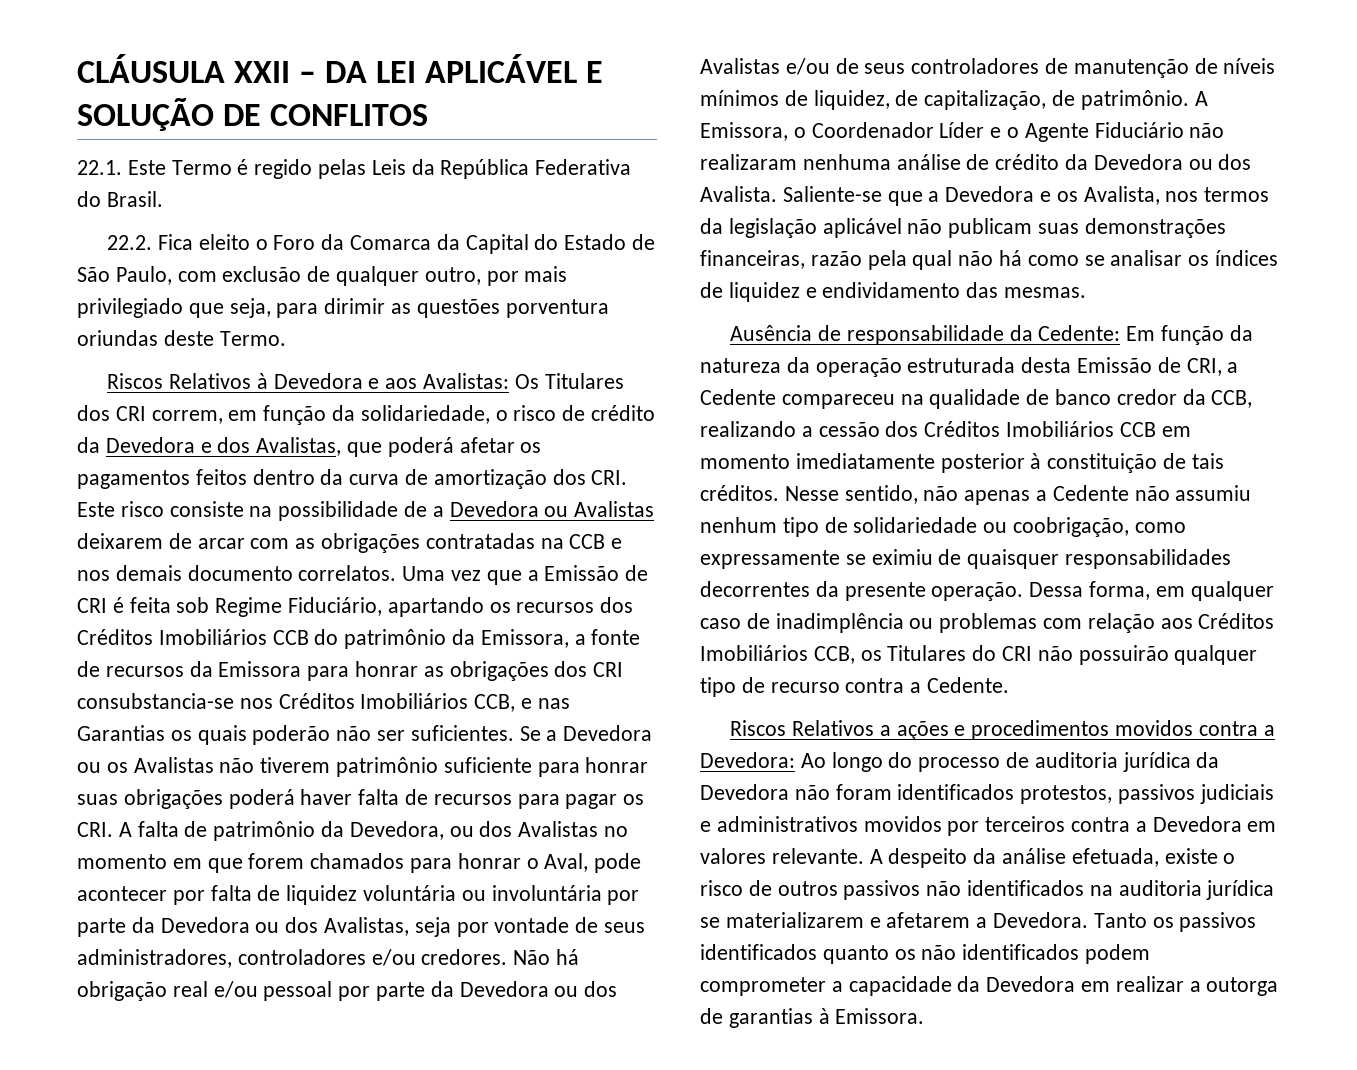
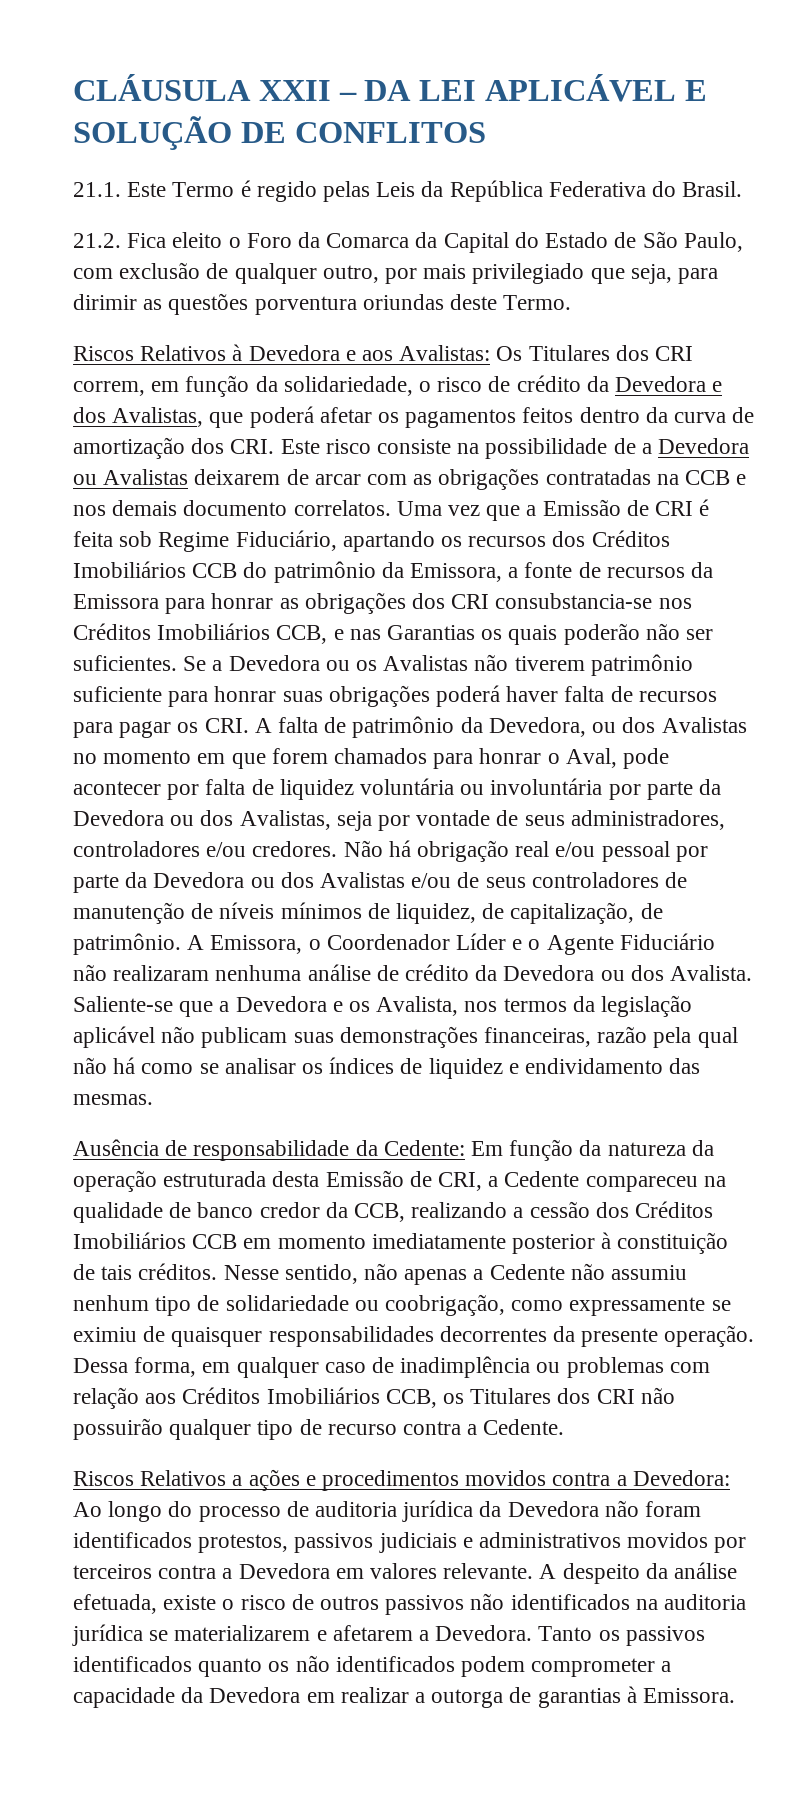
- 22.1. Este Termo é regido pelas Leis da República Federativa do Brasil.
+ 21.1. Este Termo é regido pelas Leis da República Federativa do Brasil.
- 22.2. Fica eleito o Foro da Comarca da Capital do Estado de São Paulo, com exclusão de qualquer outro, por mais privilegiado que seja, para dirimir as questões porventura oriundas deste Termo.
+ 21.2. Fica eleito o Foro da Comarca da Capital do Estado de São Paulo, com exclusão de qualquer outro, por mais privilegiado que seja, para dirimir as questões porventura oriundas deste Termo.
- Dessa forma, em qualquer caso de inadimplência ou problemas com relação aos Créditos Imobiliários CCB, os Titulares do CRI não possuirão qualquer tipo de recurso contra a Cedente.
+ Dessa forma, em qualquer caso de inadimplência ou problemas com relação aos Créditos Imobiliários CCB, os Titulares dos CRI não possuirão qualquer tipo de recurso contra a Cedente.

